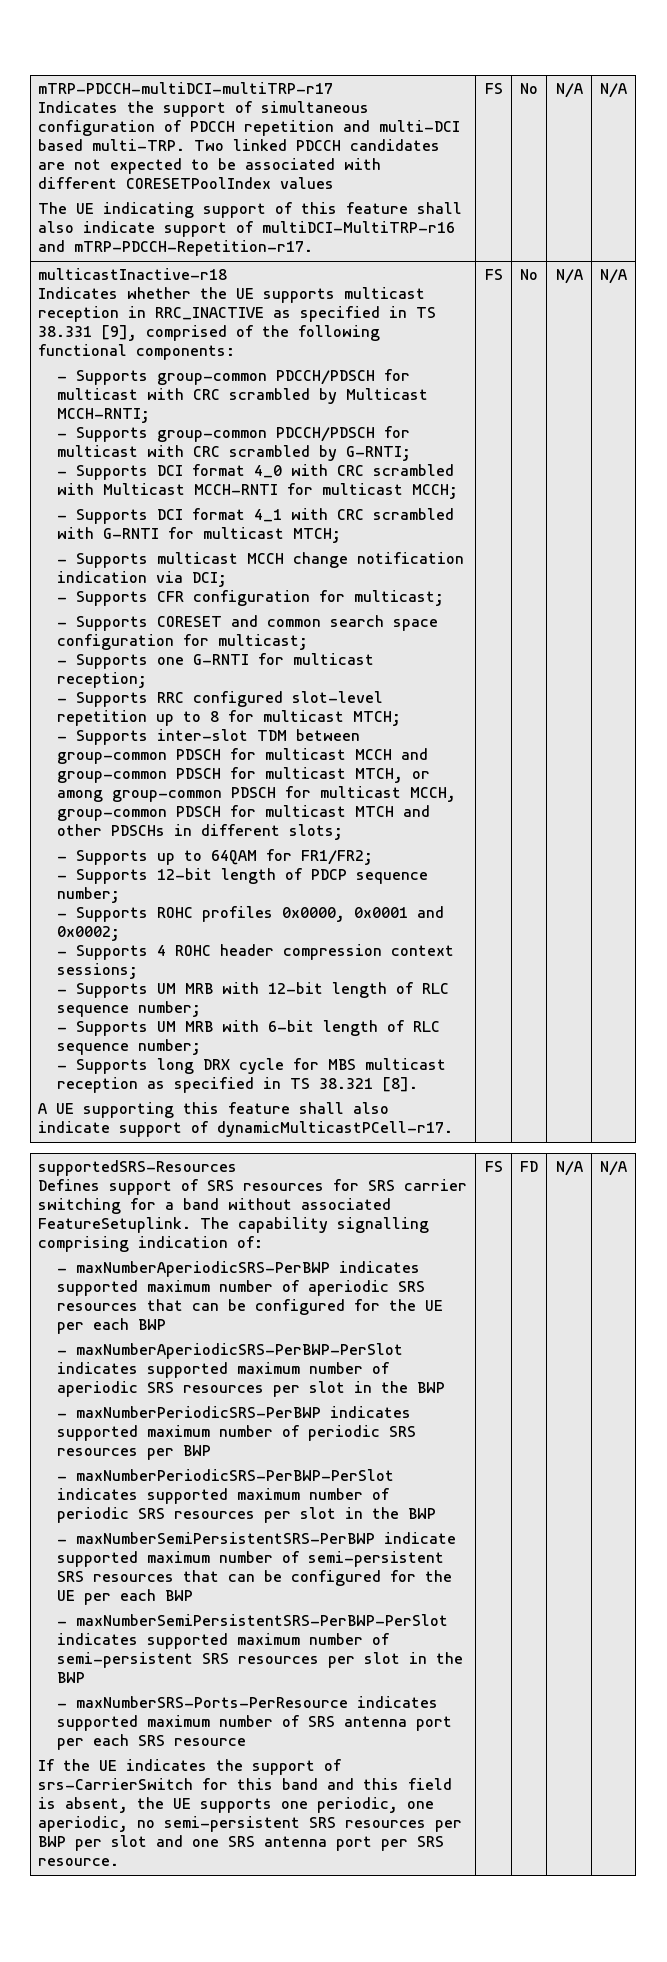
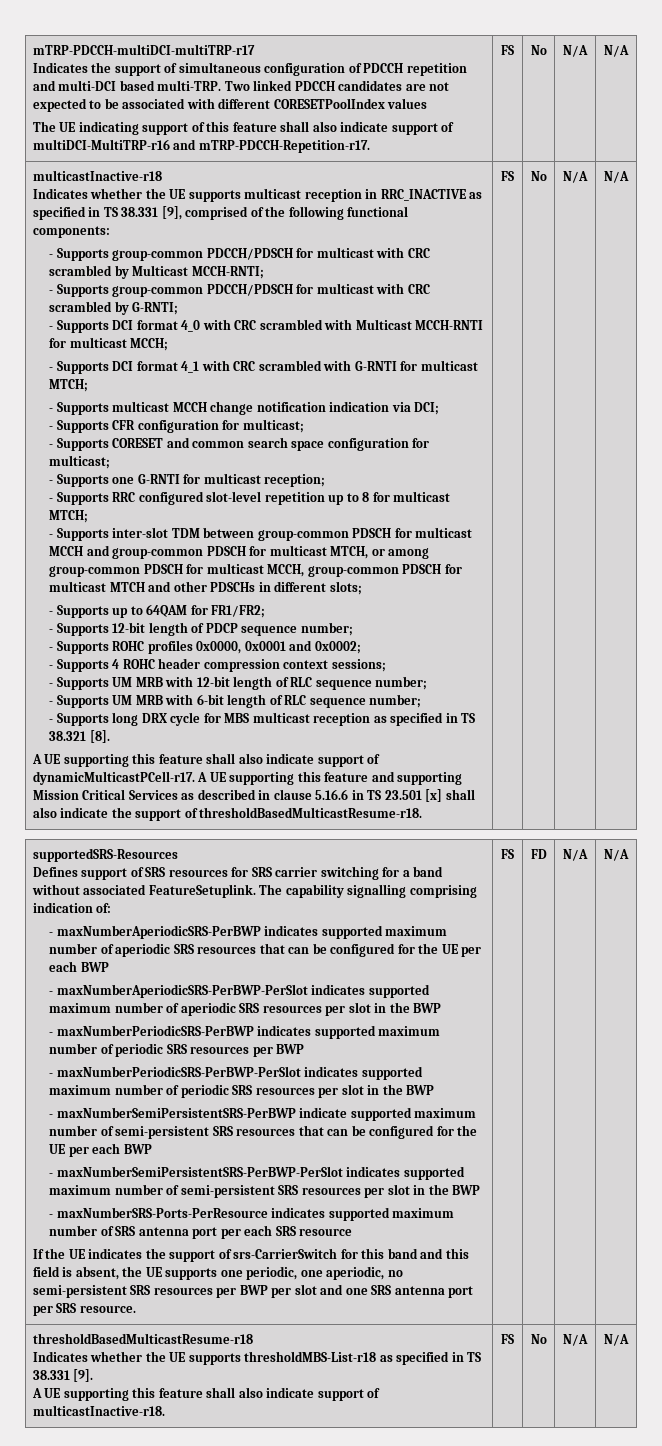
+ A UE supporting this feature and supporting Mission Critical Services as described in clause 5.16.6 in TS 23.501 [x] shall also indicate the support of thresholdBasedMulticastResume-r18.
+ thresholdBasedMulticastResume-r18
+ Indicates whether the UE supports thresholdMBS-List-r18 as specified in TS 38.331 [9].
+ A UE supporting this feature shall also indicate support of multicastInactive-r18. | FS | No | N/A | N/A

